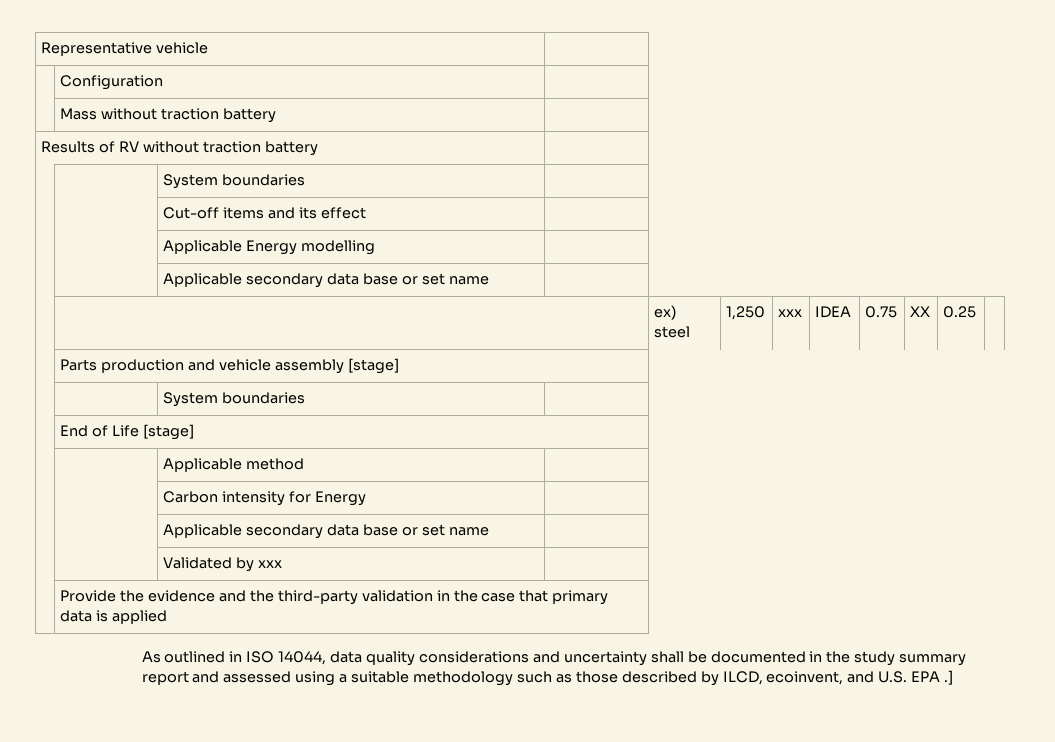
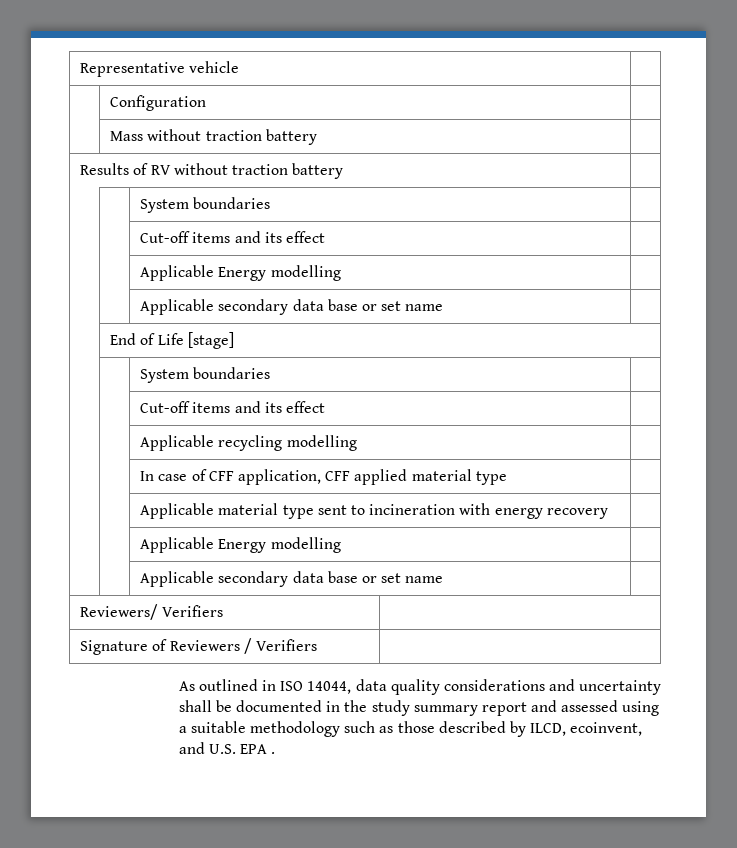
- | | ex) steel | 1,250 | xxx | IDEA | 0.75 | XX | 0.25 |
- | Parts production and vehicle assembly [stage]
+ | End of Life [stage]
  | | System boundaries |
- | End of Life [stage]
- | | Applicable method |
- | | Carbon intensity for Energy |
+ | | Cut-off items and its effect |
+ | | Applicable recycling modelling |
+ | | In case of CFF application, CFF applied material type |
+ | | Applicable material type sent to incineration with energy recovery |
+ | | Applicable Energy modelling |
  | | Applicable secondary data base or set name |
- | | Validated by xxx |
- | Provide the evidence and the third-party validation in the case that primary data is applied
+ Reviewers/ Verifiers |
+ Signature of Reviewers / Verifiers |
- As outlined in ISO 14044, data quality considerations and uncertainty shall be documented in the study summary report and assessed using a suitable methodology such as those described by ILCD, ecoinvent, and U.S. EPA .]
+ As outlined in ISO 14044, data quality considerations and uncertainty shall be documented in the study summary report and assessed using a suitable methodology such as those described by ILCD, ecoinvent, and U.S. EPA .

